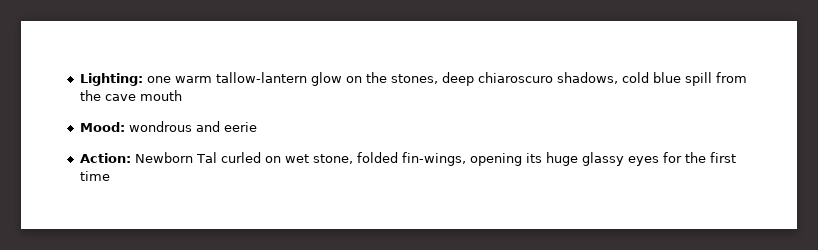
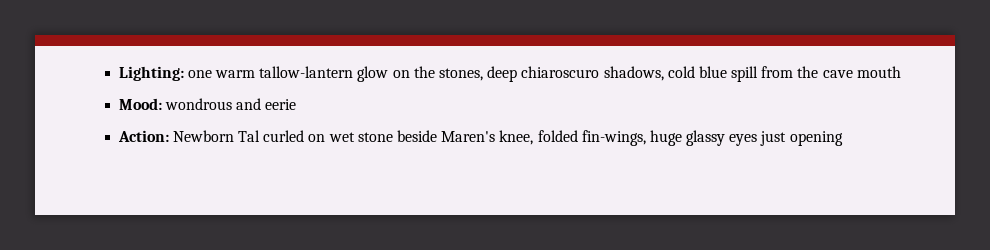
- Action: Newborn Tal curled on wet stone, folded fin-wings, opening its huge glassy eyes for the first time
+ Action: Newborn Tal curled on wet stone beside Maren's knee, folded fin-wings, huge glassy eyes just opening

